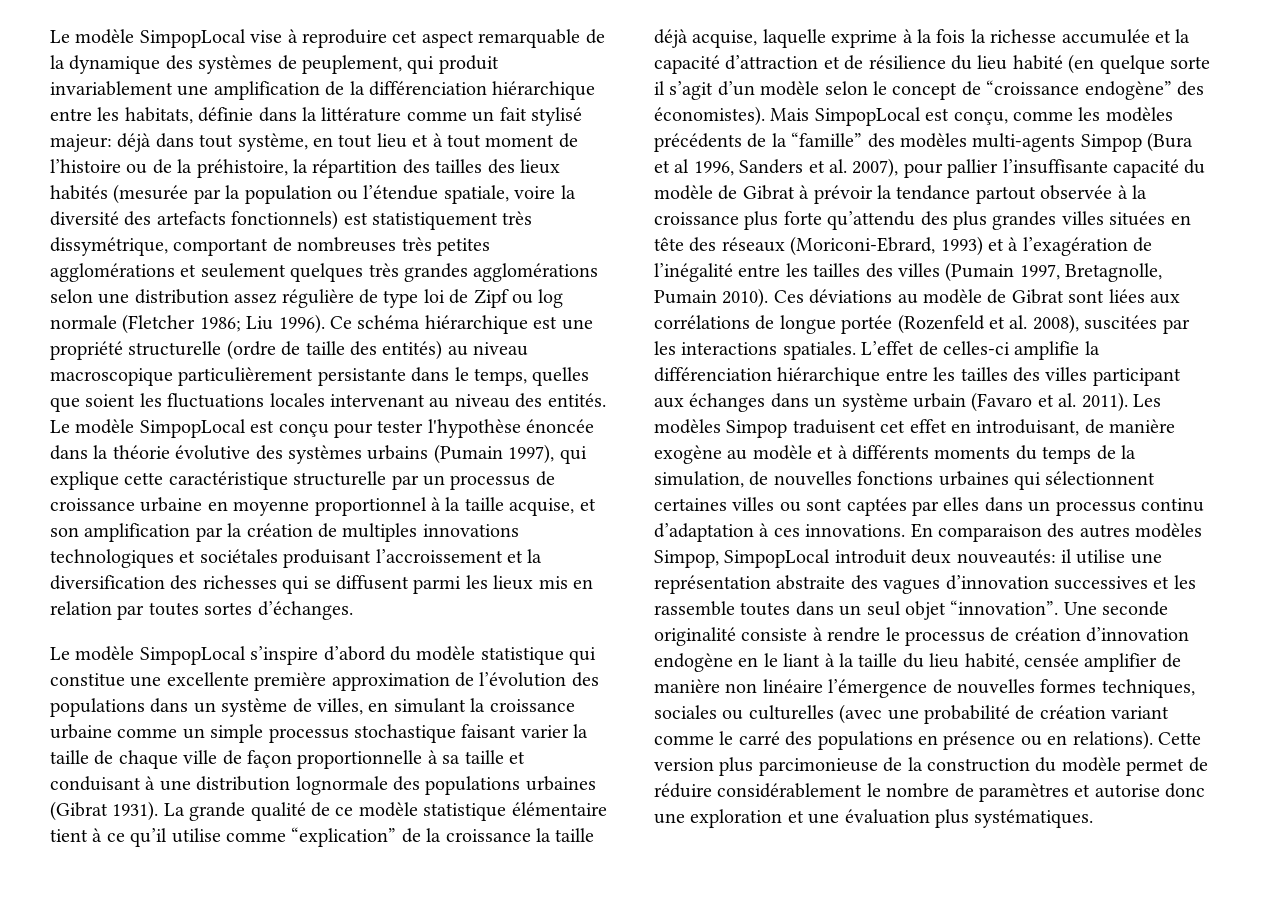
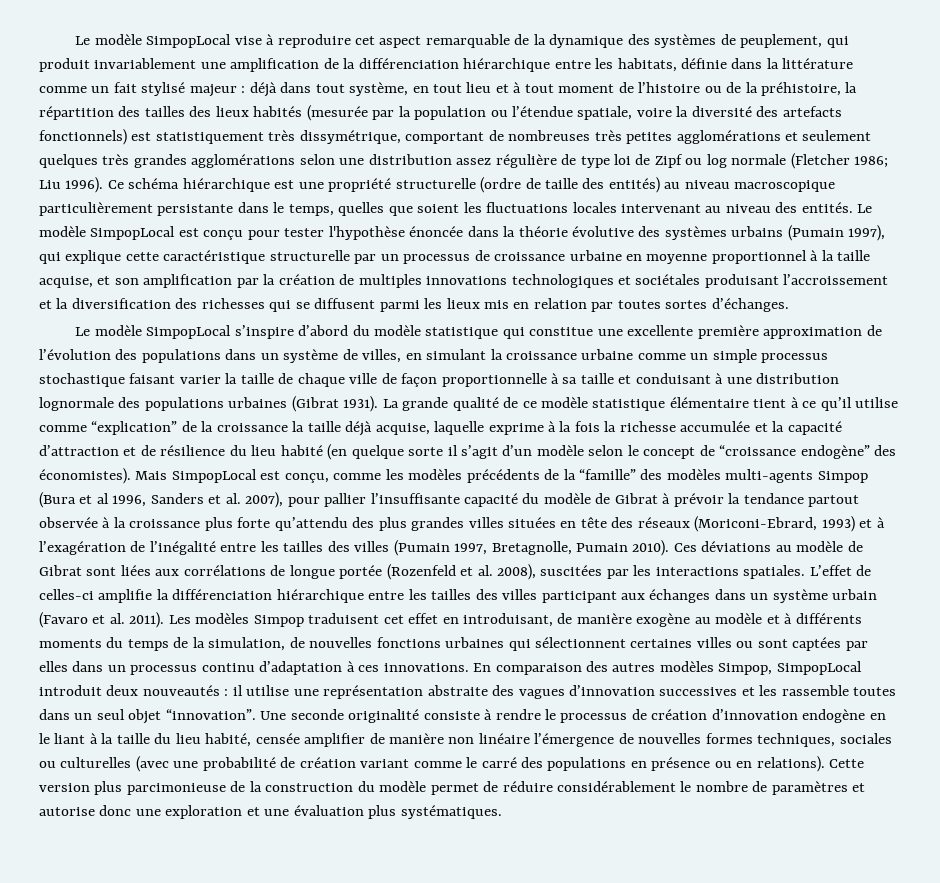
- Le modèle SimpopLocal vise à reproduire cet aspect remarquable de la dynamique des systèmes de peuplement, qui produit invariablement une amplification de la différenciation hiérarchique entre les habitats, définie dans la littérature comme un fait stylisé majeur:
+ Le modèle SimpopLocal vise à reproduire cet aspect remarquable de la dynamique des systèmes de peuplement, qui produit invariablement une amplification de la différenciation hiérarchique entre les habitats, définie dans la littérature comme un fait stylisé majeur :
- En comparaison des autres modèles Simpop, SimpopLocal introduit deux nouveautés: il utilise une représentation abstraite des vagues d’innovation successives et les rassemble toutes dans un seul objet “innovation”.
+ En comparaison des autres modèles Simpop, SimpopLocal introduit deux nouveautés : il utilise une représentation abstraite des vagues d’innovation successives et les rassemble toutes dans un seul objet “innovation”.

